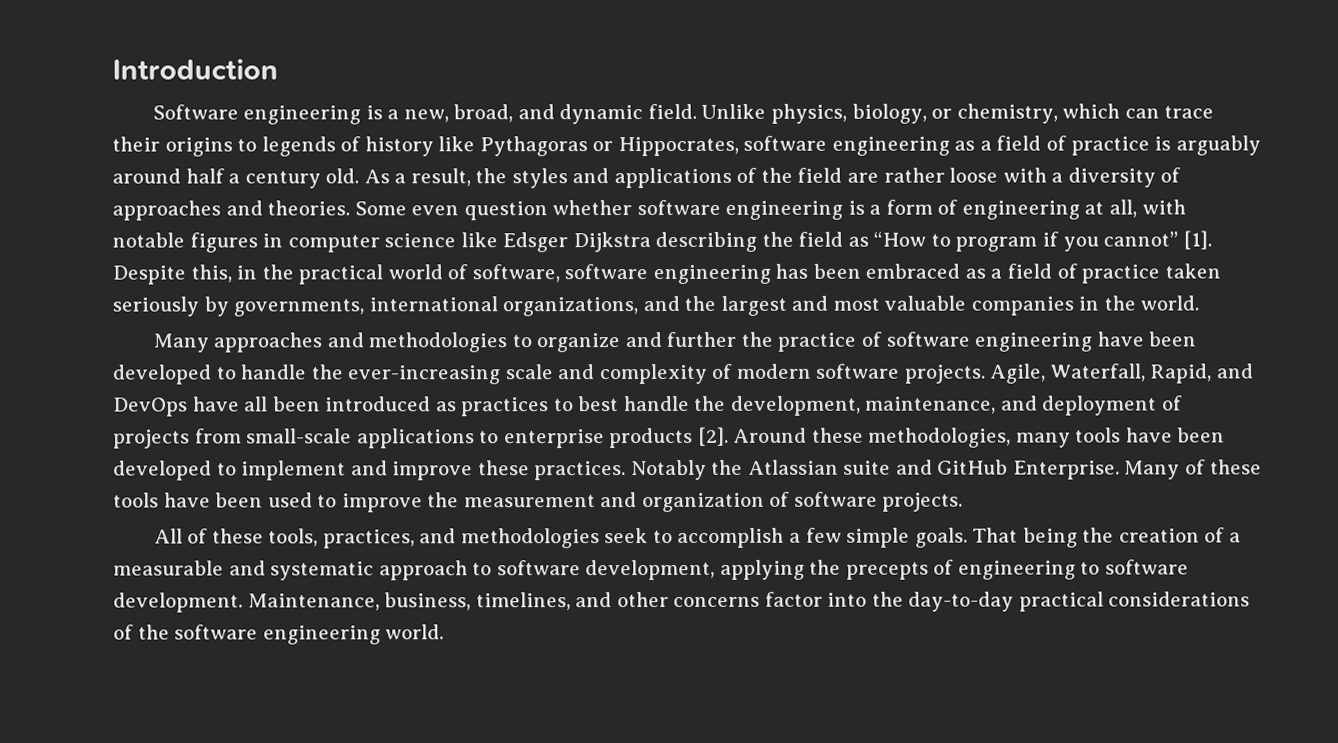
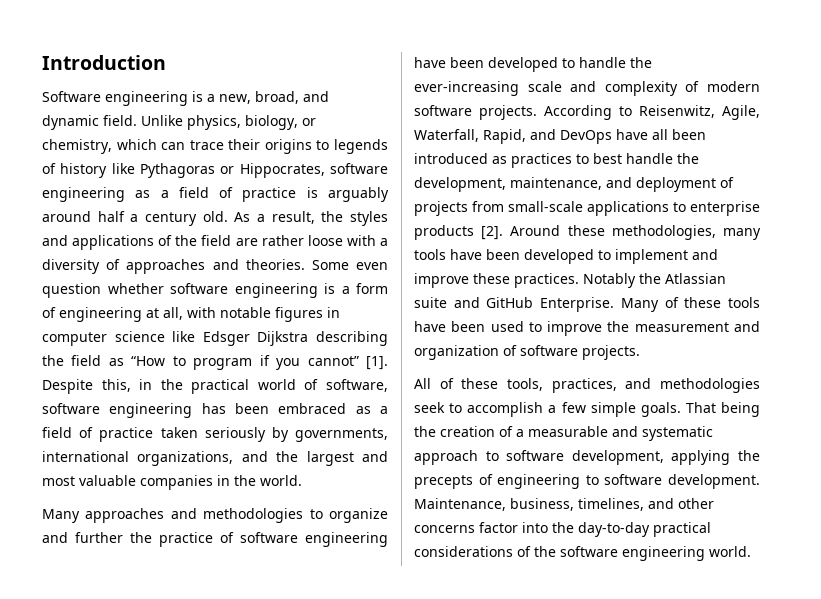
- Agile, Waterfall, Rapid, and DevOps have all been introduced as practices to best handle the development, maintenance, and deployment of projects from small-scale applications to enterprise products [2].
+ According to Reisenwitz, Agile, Waterfall, Rapid, and DevOps have all been introduced as practices to best handle the development, maintenance, and deployment of projects from small-scale applications to enterprise products [2].

